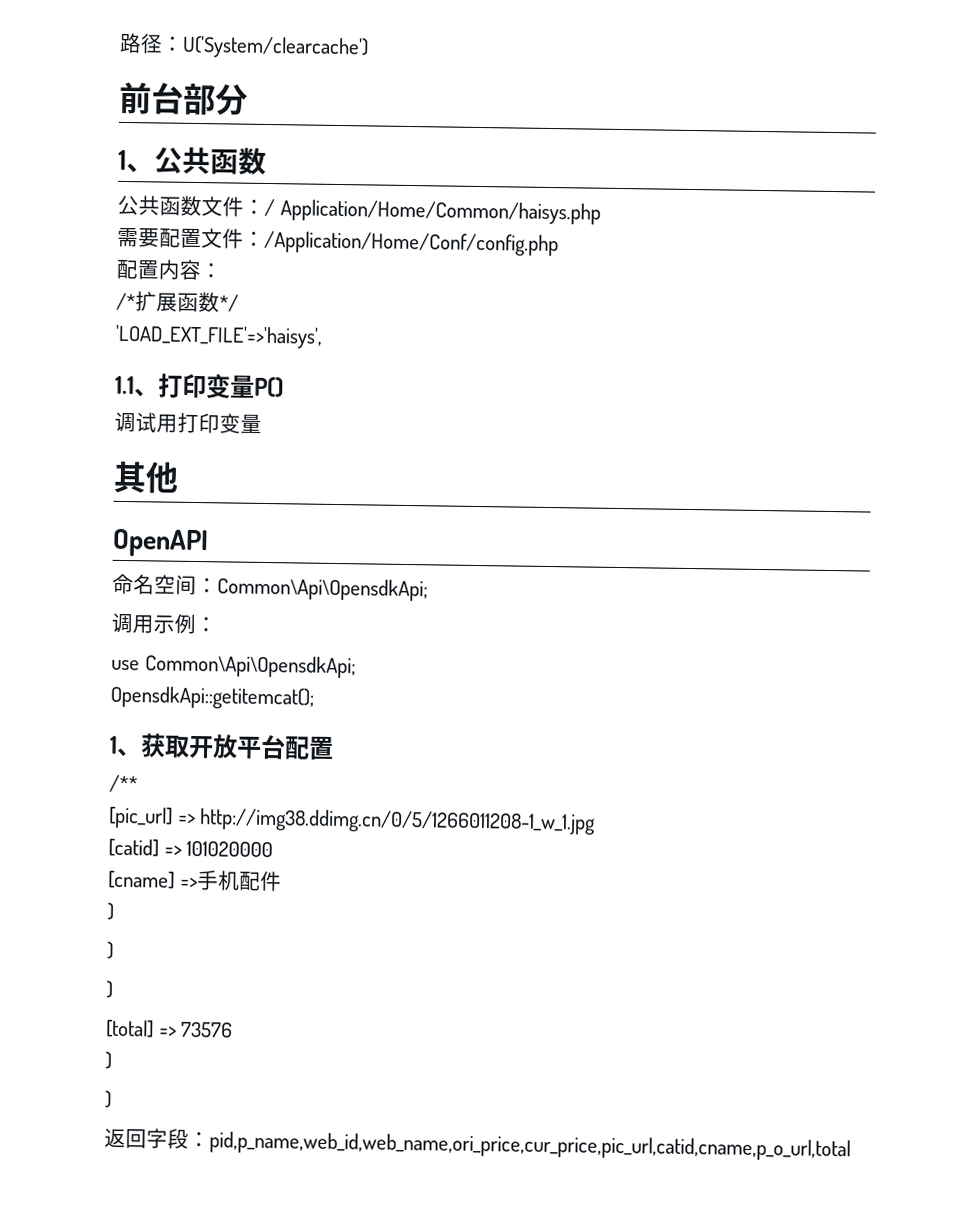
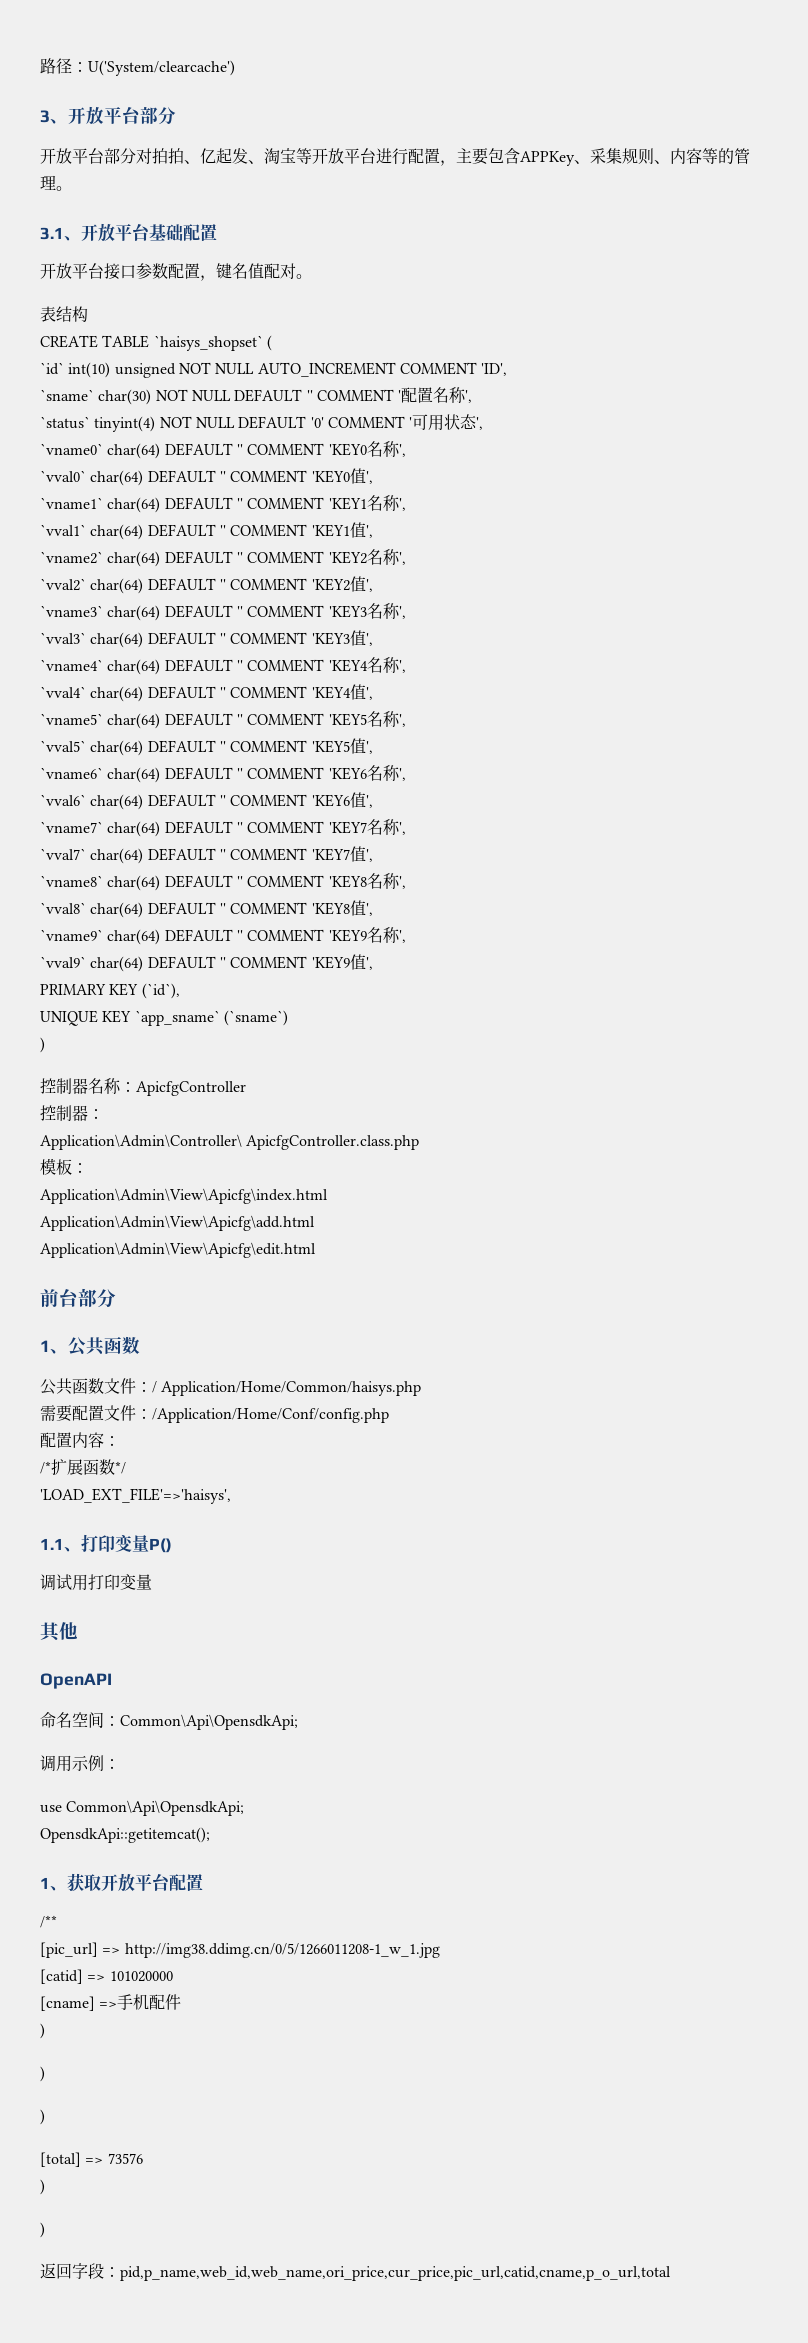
+ 3、开放平台部分
+ 开放平台部分对拍拍、亿起发、淘宝等开放平台进行配置，主要包含APPKey、采集规则、内容等的管理。
+ 3.1、开放平台基础配置
+ 开放平台接口参数配置，键名值配对。
+ 表结构
+ CREATE TABLE `haisys_shopset` (
+ `id` int(10) unsigned NOT NULL AUTO_INCREMENT COMMENT 'ID',
+ `sname` char(30) NOT NULL DEFAULT '' COMMENT '配置名称',
+ `status` tinyint(4) NOT NULL DEFAULT '0' COMMENT '可用状态',
+ `vname0` char(64) DEFAULT '' COMMENT 'KEY0名称',
+ `vval0` char(64) DEFAULT '' COMMENT 'KEY0值',
+ `vname1` char(64) DEFAULT '' COMMENT 'KEY1名称',
+ `vval1` char(64) DEFAULT '' COMMENT 'KEY1值',
+ `vname2` char(64) DEFAULT '' COMMENT 'KEY2名称',
+ `vval2` char(64) DEFAULT '' COMMENT 'KEY2值',
+ `vname3` char(64) DEFAULT '' COMMENT 'KEY3名称',
+ `vval3` char(64) DEFAULT '' COMMENT 'KEY3值',
+ `vname4` char(64) DEFAULT '' COMMENT 'KEY4名称',
+ `vval4` char(64) DEFAULT '' COMMENT 'KEY4值',
+ `vname5` char(64) DEFAULT '' COMMENT 'KEY5名称',
+ `vval5` char(64) DEFAULT '' COMMENT 'KEY5值',
+ `vname6` char(64) DEFAULT '' COMMENT 'KEY6名称',
+ `vval6` char(64) DEFAULT '' COMMENT 'KEY6值',
+ `vname7` char(64) DEFAULT '' COMMENT 'KEY7名称',
+ `vval7` char(64) DEFAULT '' COMMENT 'KEY7值',
+ `vname8` char(64) DEFAULT '' COMMENT 'KEY8名称',
+ `vval8` char(64) DEFAULT '' COMMENT 'KEY8值',
+ `vname9` char(64) DEFAULT '' COMMENT 'KEY9名称',
+ `vval9` char(64) DEFAULT '' COMMENT 'KEY9值',
+ PRIMARY KEY (`id`),
+ UNIQUE KEY `app_sname` (`sname`)
+ )
+ 控制器名称：ApicfgController
+ 控制器：
+ Application\Admin\Controller\ ApicfgController.class.php
+ 模板：
+ Application\Admin\View\Apicfg\index.html
+ Application\Admin\View\Apicfg\add.html
+ Application\Admin\View\Apicfg\edit.html

